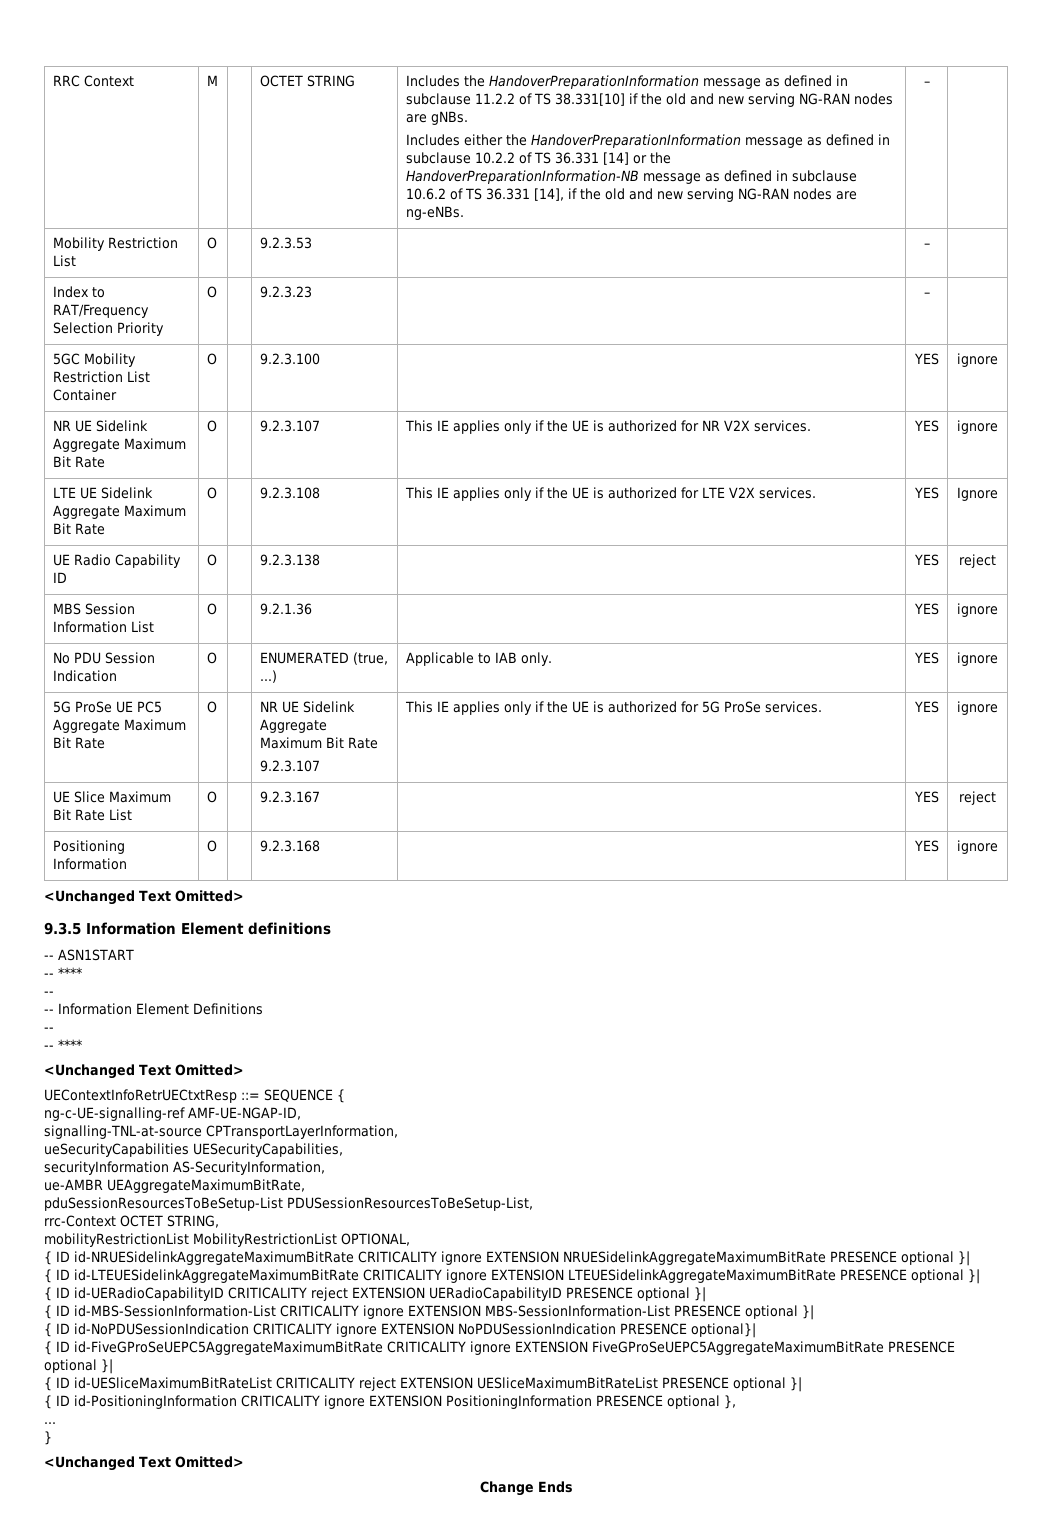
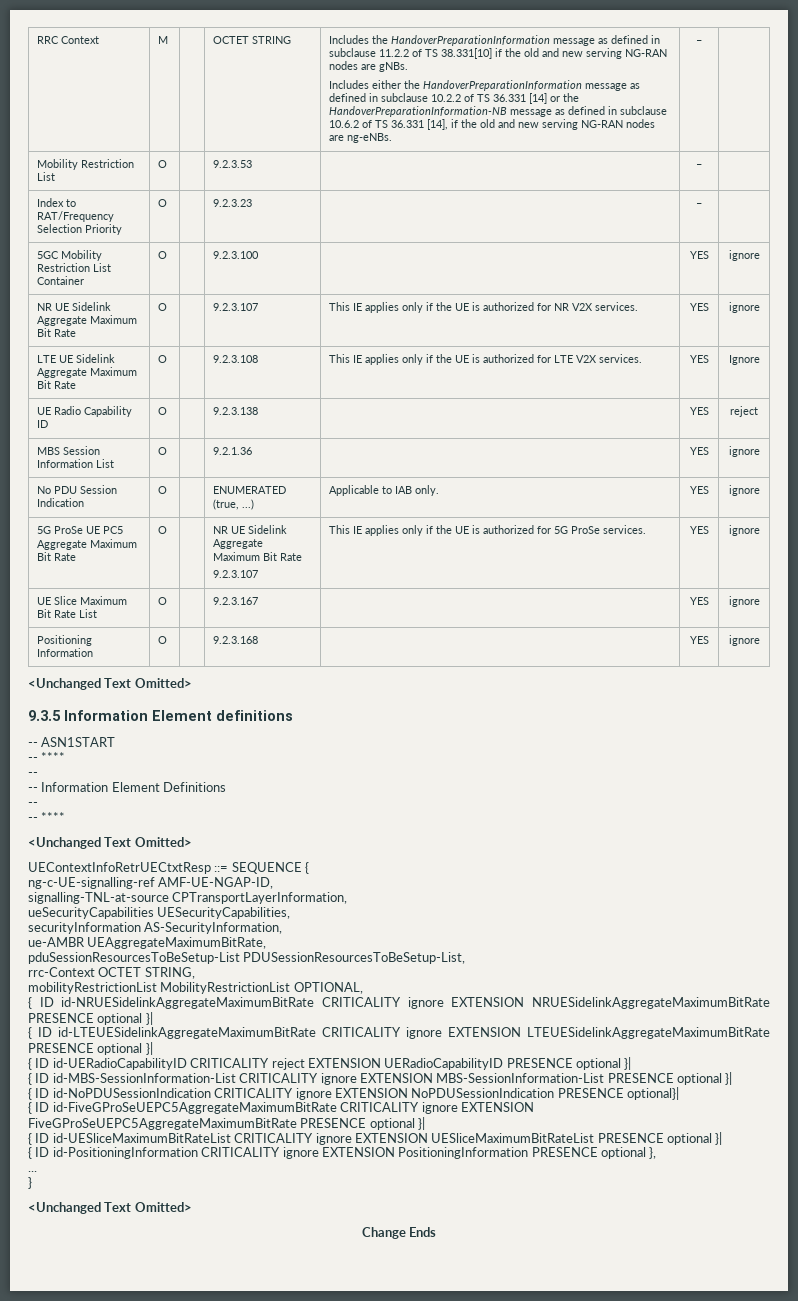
- UE Slice Maximum Bit Rate List | O | | 9.2.3.167 | | YES | reject
+ UE Slice Maximum Bit Rate List | O | | 9.2.3.167 | | YES | ignore
- { ID id-UESliceMaximumBitRateList CRITICALITY reject EXTENSION UESliceMaximumBitRateList PRESENCE optional }|
+ { ID id-UESliceMaximumBitRateList CRITICALITY ignore EXTENSION UESliceMaximumBitRateList PRESENCE optional }|

